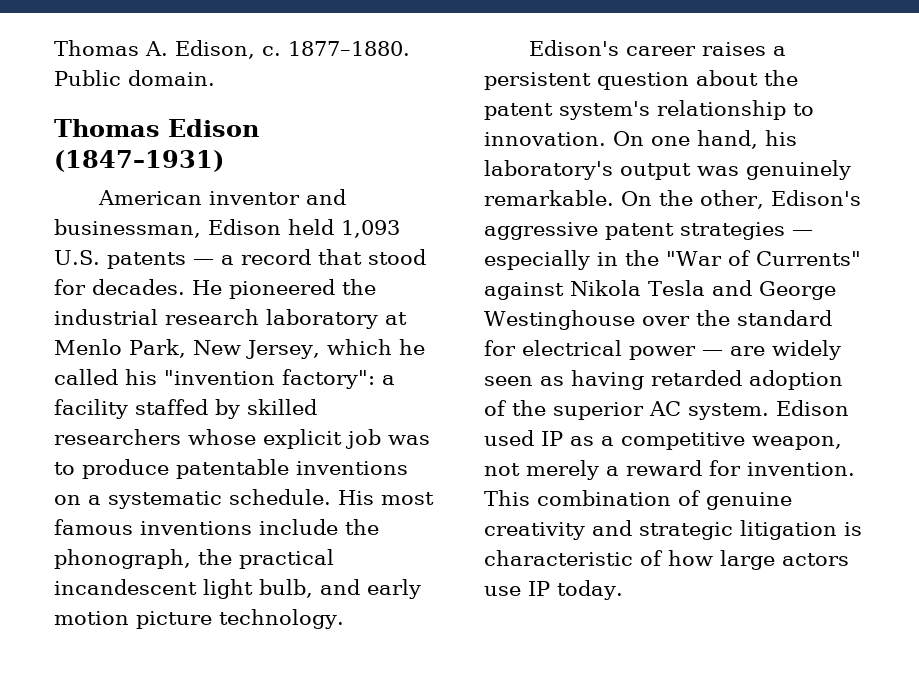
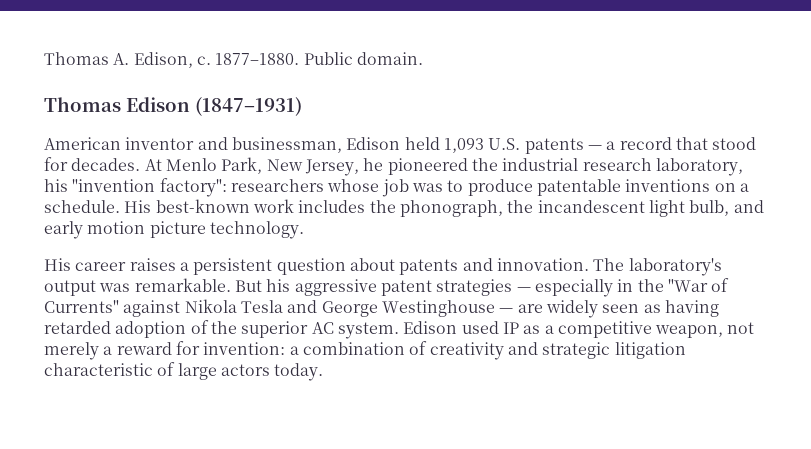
- He pioneered the industrial research laboratory at Menlo Park, New Jersey, which he called his "invention factory": a facility staffed by skilled researchers whose explicit job was to produce patentable inventions on a systematic schedule.
+ At Menlo Park, New Jersey, he pioneered the industrial research laboratory, his "invention factory": researchers whose job was to produce patentable inventions on a schedule.
- His most famous inventions include the phonograph, the practical incandescent light bulb, and early motion picture technology.
+ His best-known work includes the phonograph, the incandescent light bulb, and early motion picture technology.
- Edison's career raises a persistent question about the patent system's relationship to innovation. On one hand, his laboratory's output was genuinely remarkable. On the other, Edison's aggressive patent strategies — especially in the "War of Currents" against Nikola Tesla and George Westinghouse over the standard for electrical power — are widely seen as having retarded adoption of the superior AC system.
+ His career raises a persistent question about patents and innovation. The laboratory's output was remarkable. But his aggressive patent strategies — especially in the "War of Currents" against Nikola Tesla and George Westinghouse — are widely seen as having retarded adoption of the superior AC system.
- Edison used IP as a competitive weapon, not merely a reward for invention. This combination of genuine creativity and strategic litigation is characteristic of how large actors use IP today.
+ Edison used IP as a competitive weapon, not merely a reward for invention: a combination of creativity and strategic litigation characteristic of large actors today.

